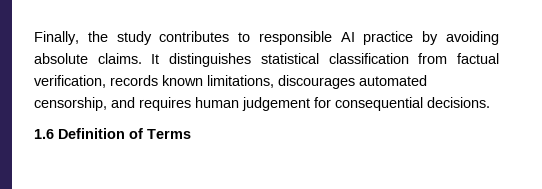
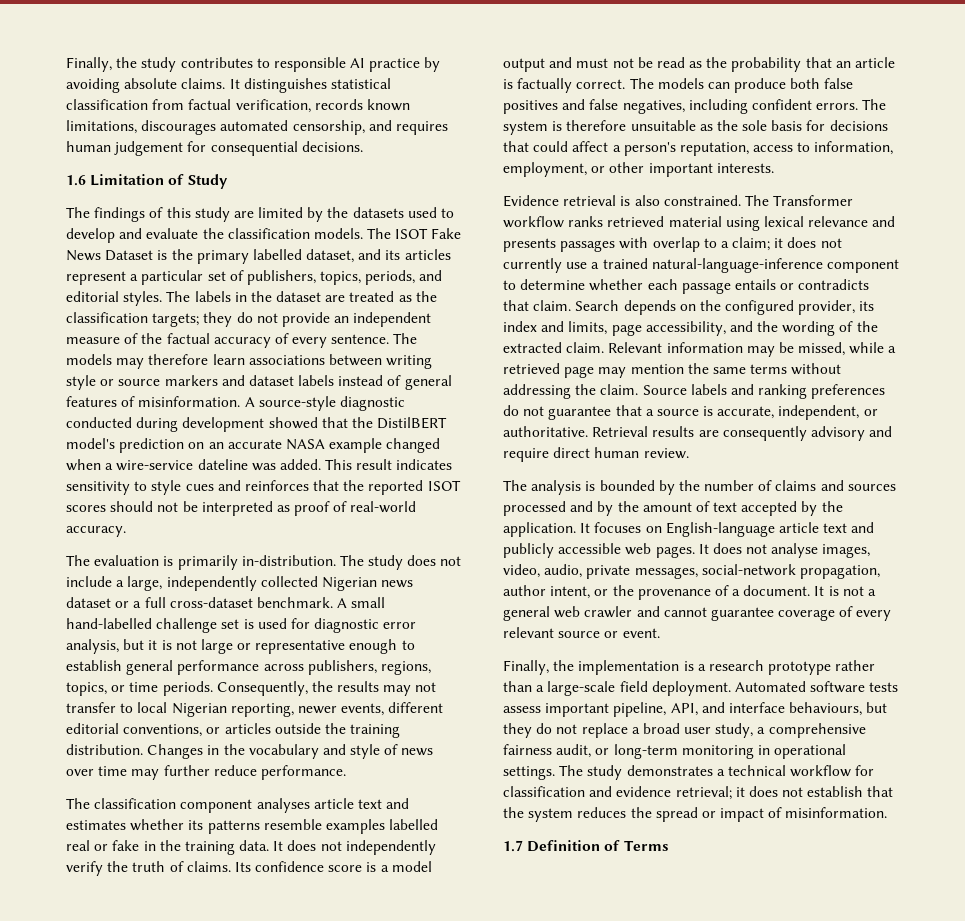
- 1.6 Definition of Terms
+ 1.6 Limitation of Study
+ The findings of this study are limited by the datasets used to develop and evaluate the classification models. The ISOT Fake News Dataset is the primary labelled dataset, and its articles represent a particular set of publishers, topics, periods, and editorial styles. The labels in the dataset are treated as the classification targets; they do not provide an independent measure of the factual accuracy of every sentence. The models may therefore learn associations between writing style or source markers and dataset labels instead of general features of misinformation. A source-style diagnostic conducted during development showed that the DistilBERT model's prediction on an accurate NASA example changed when a wire-service dateline was added. This result indicates sensitivity to style cues and reinforces that the reported ISOT scores should not be interpreted as proof of real-world accuracy.
+ The evaluation is primarily in-distribution. The study does not include a large, independently collected Nigerian news dataset or a full cross-dataset benchmark. A small hand-labelled challenge set is used for diagnostic error analysis, but it is not large or representative enough to establish general performance across publishers, regions, topics, or time periods. Consequently, the results may not transfer to local Nigerian reporting, newer events, different editorial conventions, or articles outside the training distribution. Changes in the vocabulary and style of news over time may further reduce performance.
+ The classification component analyses article text and estimates whether its patterns resemble examples labelled real or fake in the training data. It does not independently verify the truth of claims. Its confidence score is a model output and must not be read as the probability that an article is factually correct. The models can produce both false positives and false negatives, including confident errors. The system is therefore unsuitable as the sole basis for decisions that could affect a person's reputation, access to information, employment, or other important interests.
+ Evidence retrieval is also constrained. The Transformer workflow ranks retrieved material using lexical relevance and presents passages with overlap to a claim; it does not currently use a trained natural-language-inference component to determine whether each passage entails or contradicts that claim. Search depends on the configured provider, its index and limits, page accessibility, and the wording of the extracted claim. Relevant information may be missed, while a retrieved page may mention the same terms without addressing the claim. Source labels and ranking preferences do not guarantee that a source is accurate, independent, or authoritative. Retrieval results are consequently advisory and require direct human review.
+ The analysis is bounded by the number of claims and sources processed and by the amount of text accepted by the application. It focuses on English-language article text and publicly accessible web pages. It does not analyse images, video, audio, private messages, social-network propagation, author intent, or the provenance of a document. It is not a general web crawler and cannot guarantee coverage of every relevant source or event.
+ Finally, the implementation is a research prototype rather than a large-scale field deployment. Automated software tests assess important pipeline, API, and interface behaviours, but they do not replace a broad user study, a comprehensive fairness audit, or long-term monitoring in operational settings. The study demonstrates a technical workflow for classification and evidence retrieval; it does not establish that the system reduces the spread or impact of misinformation.
+ 1.7 Definition of Terms

